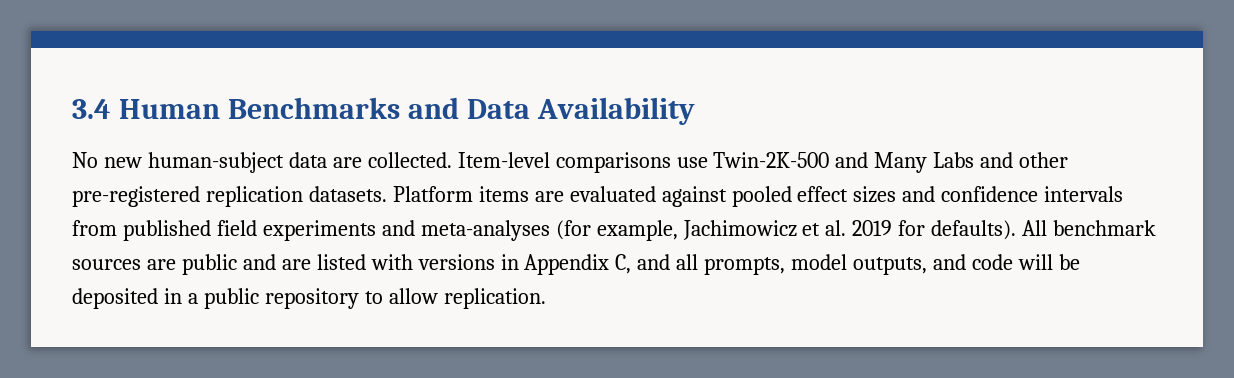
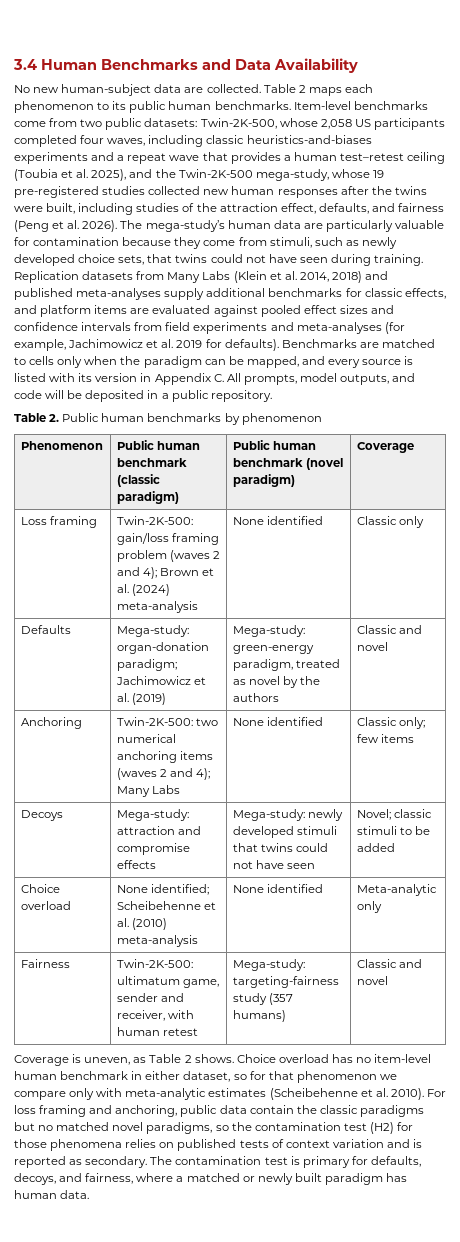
- Item-level comparisons use Twin-2K-500 and Many Labs and other pre-registered replication datasets. Platform items are evaluated against pooled effect sizes and confidence intervals from published field experiments and meta-analyses (for example, Jachimowicz et al. 2019 for defaults).
+ Table 2 maps each phenomenon to its public human benchmarks. Item-level benchmarks come from two public datasets: Twin-2K-500, whose 2,058 US participants completed four waves, including classic heuristics-and-biases experiments and a repeat wave that provides a human test–retest ceiling (Toubia et al. 2025), and the Twin-2K-500 mega-study, whose 19 pre-registered studies collected new human responses after the twins were built, including studies of the attraction effect, defaults, and fairness (Peng et al. 2026). The mega-study’s human data are particularly valuable for contamination because they come from stimuli, such as newly developed choice sets, that twins could not have seen during training. Replication datasets from Many Labs (Klein et al. 2014, 2018) and published meta-analyses supply additional benchmarks for classic effects, and platform items are evaluated against pooled effect sizes and confidence intervals from field experiments and meta-analyses (for example, Jachimowicz et al. 2019 for defaults).
- All benchmark sources are public and are listed with versions in Appendix C, and all prompts, model outputs, and code will be deposited in a public repository to allow replication.
+ Benchmarks are matched to cells only when the paradigm can be mapped, and every source is listed with its version in Appendix C. All prompts, model outputs, and code will be deposited in a public repository.
+ Table 2. Public human benchmarks by phenomenon
+ Phenomenon | Public human benchmark (classic paradigm) | Public human benchmark (novel paradigm) | Coverage
+ Loss framing | Twin-2K-500: gain/loss framing problem (waves 2 and 4); Brown et al. (2024) meta-analysis | None identified | Classic only
+ Defaults | Mega-study: organ-donation paradigm; Jachimowicz et al. (2019) | Mega-study: green-energy paradigm, treated as novel by the authors | Classic and novel
+ Anchoring | Twin-2K-500: two numerical anchoring items (waves 2 and 4); Many Labs | None identified | Classic only; few items
+ Decoys | Mega-study: attraction and compromise effects | Mega-study: newly developed stimuli that twins could not have seen | Novel; classic stimuli to be added
+ Choice overload | None identified; Scheibehenne et al. (2010) meta-analysis | None identified | Meta-analytic only
+ Fairness | Twin-2K-500: ultimatum game, sender and receiver, with human retest | Mega-study: targeting-fairness study (357 humans) | Classic and novel
+ Coverage is uneven, as Table 2 shows. Choice overload has no item-level human benchmark in either dataset, so for that phenomenon we compare only with meta-analytic estimates (Scheibehenne et al. 2010). For loss framing and anchoring, public data contain the classic paradigms but no matched novel paradigms, so the contamination test (H2) for those phenomena relies on published tests of context variation and is reported as secondary. The contamination test is primary for defaults, decoys, and fairness, where a matched or newly built paradigm has human data.

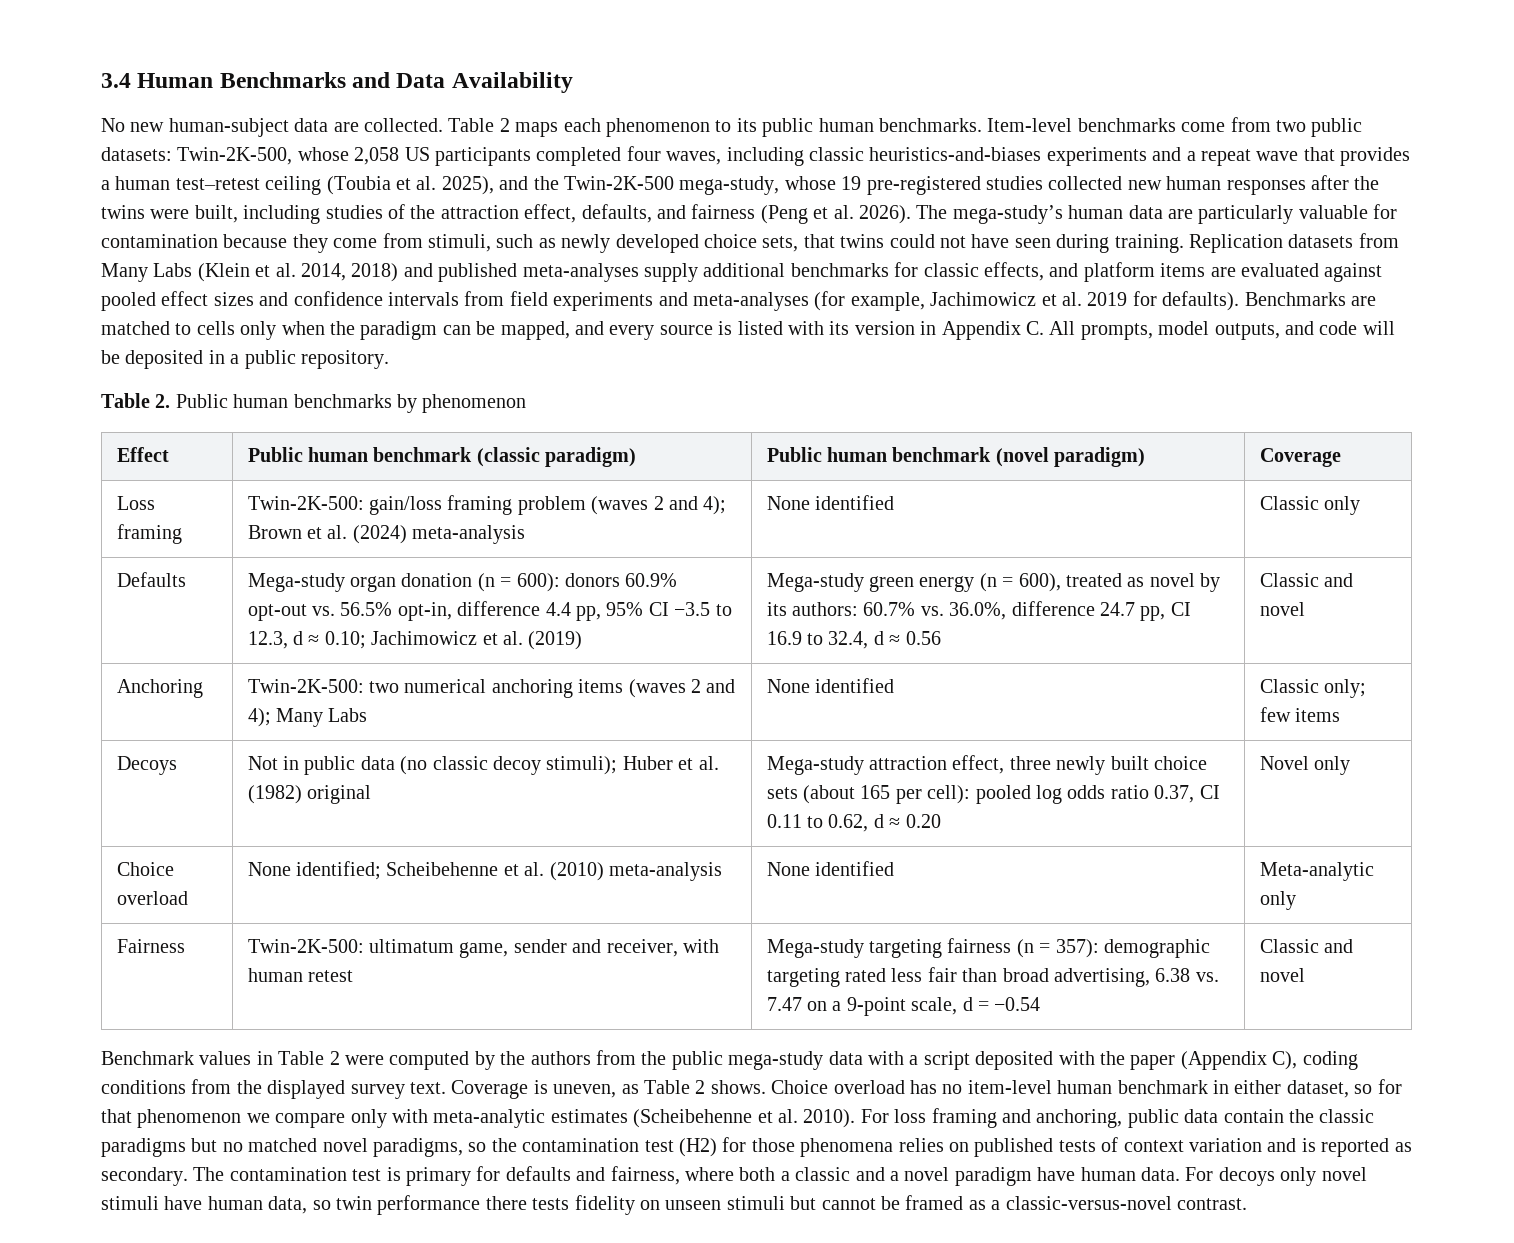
- Phenomenon | Public human benchmark (classic paradigm) | Public human benchmark (novel paradigm) | Coverage
+ Effect | Public human benchmark (classic paradigm) | Public human benchmark (novel paradigm) | Coverage
- Mega-study: organ-donation paradigm; Jachimowicz et al. (2019) | Mega-study: green-energy paradigm, treated as novel by the authors
+ Mega-study organ donation (n = 600): donors 60.9% opt-out vs. 56.5% opt-in, difference 4.4 pp, 95% CI −3.5 to 12.3, d ≈ 0.10; Jachimowicz et al. (2019) | Mega-study green energy (n = 600), treated as novel by its authors: 60.7% vs. 36.0%, difference 24.7 pp, CI 16.9 to 32.4, d ≈ 0.56
- Decoys | Mega-study: attraction and compromise effects | Mega-study: newly developed stimuli that twins could not have seen | Novel; classic stimuli to be added
+ Decoys | Not in public data (no classic decoy stimuli); Huber et al. (1982) original | Mega-study attraction effect, three newly built choice sets (about 165 per cell): pooled log odds ratio 0.37, CI 0.11 to 0.62, d ≈ 0.20 | Novel only
- Fairness | Twin-2K-500: ultimatum game, sender and receiver, with human retest | Mega-study: targeting-fairness study (357 humans) | Classic and novel
- Coverage is uneven, as Table 2 shows.
+ Fairness | Twin-2K-500: ultimatum game, sender and receiver, with human retest | Mega-study targeting fairness (n = 357): demographic targeting rated less fair than broad advertising, 6.38 vs. 7.47 on a 9-point scale, d = −0.54 | Classic and novel
+ Benchmark values in Table 2 were computed by the authors from the public mega-study data with a script deposited with the paper (Appendix C), coding conditions from the displayed survey text. Coverage is uneven, as Table 2 shows.
- The contamination test is primary for defaults, decoys, and fairness, where a matched or newly built paradigm has human data.
+ The contamination test is primary for defaults and fairness, where both a classic and a novel paradigm have human data. For decoys only novel stimuli have human data, so twin performance there tests fidelity on unseen stimuli but cannot be framed as a classic-versus-novel contrast.

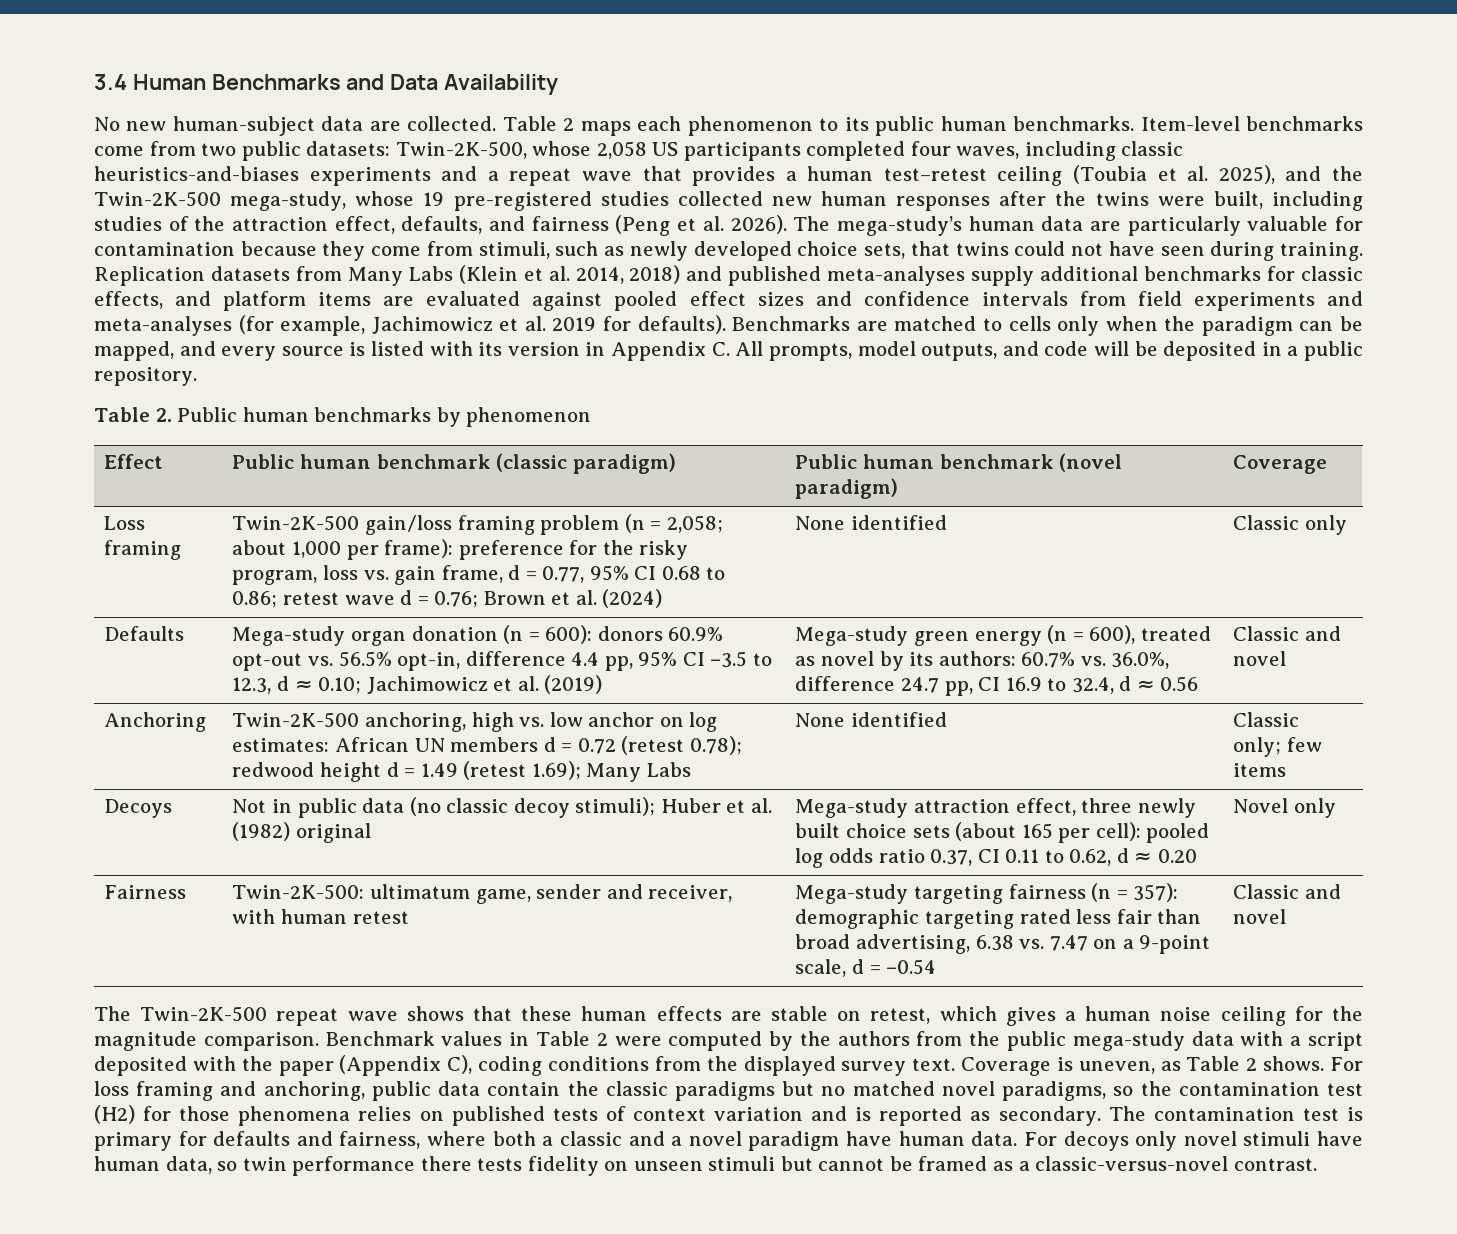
- Twin-2K-500: gain/loss framing problem (waves 2 and 4); Brown et al. (2024) meta-analysis
+ Twin-2K-500 gain/loss framing problem (n = 2,058; about 1,000 per frame): preference for the risky program, loss vs. gain frame, d = 0.77, 95% CI 0.68 to 0.86; retest wave d = 0.76; Brown et al. (2024)
- Anchoring | Twin-2K-500: two numerical anchoring items (waves 2 and 4); Many Labs | None identified | Classic only; few items
+ Anchoring | Twin-2K-500 anchoring, high vs. low anchor on log estimates: African UN members d = 0.72 (retest 0.78); redwood height d = 1.49 (retest 1.69); Many Labs | None identified | Classic only; few items
- Choice overload | None identified; Scheibehenne et al. (2010) meta-analysis | None identified | Meta-analytic only
+ The Twin-2K-500 repeat wave shows that these human effects are stable on retest, which gives a human noise ceiling for the magnitude comparison.
- Choice overload has no item-level human benchmark in either dataset, so for that phenomenon we compare only with meta-analytic estimates (Scheibehenne et al. 2010).

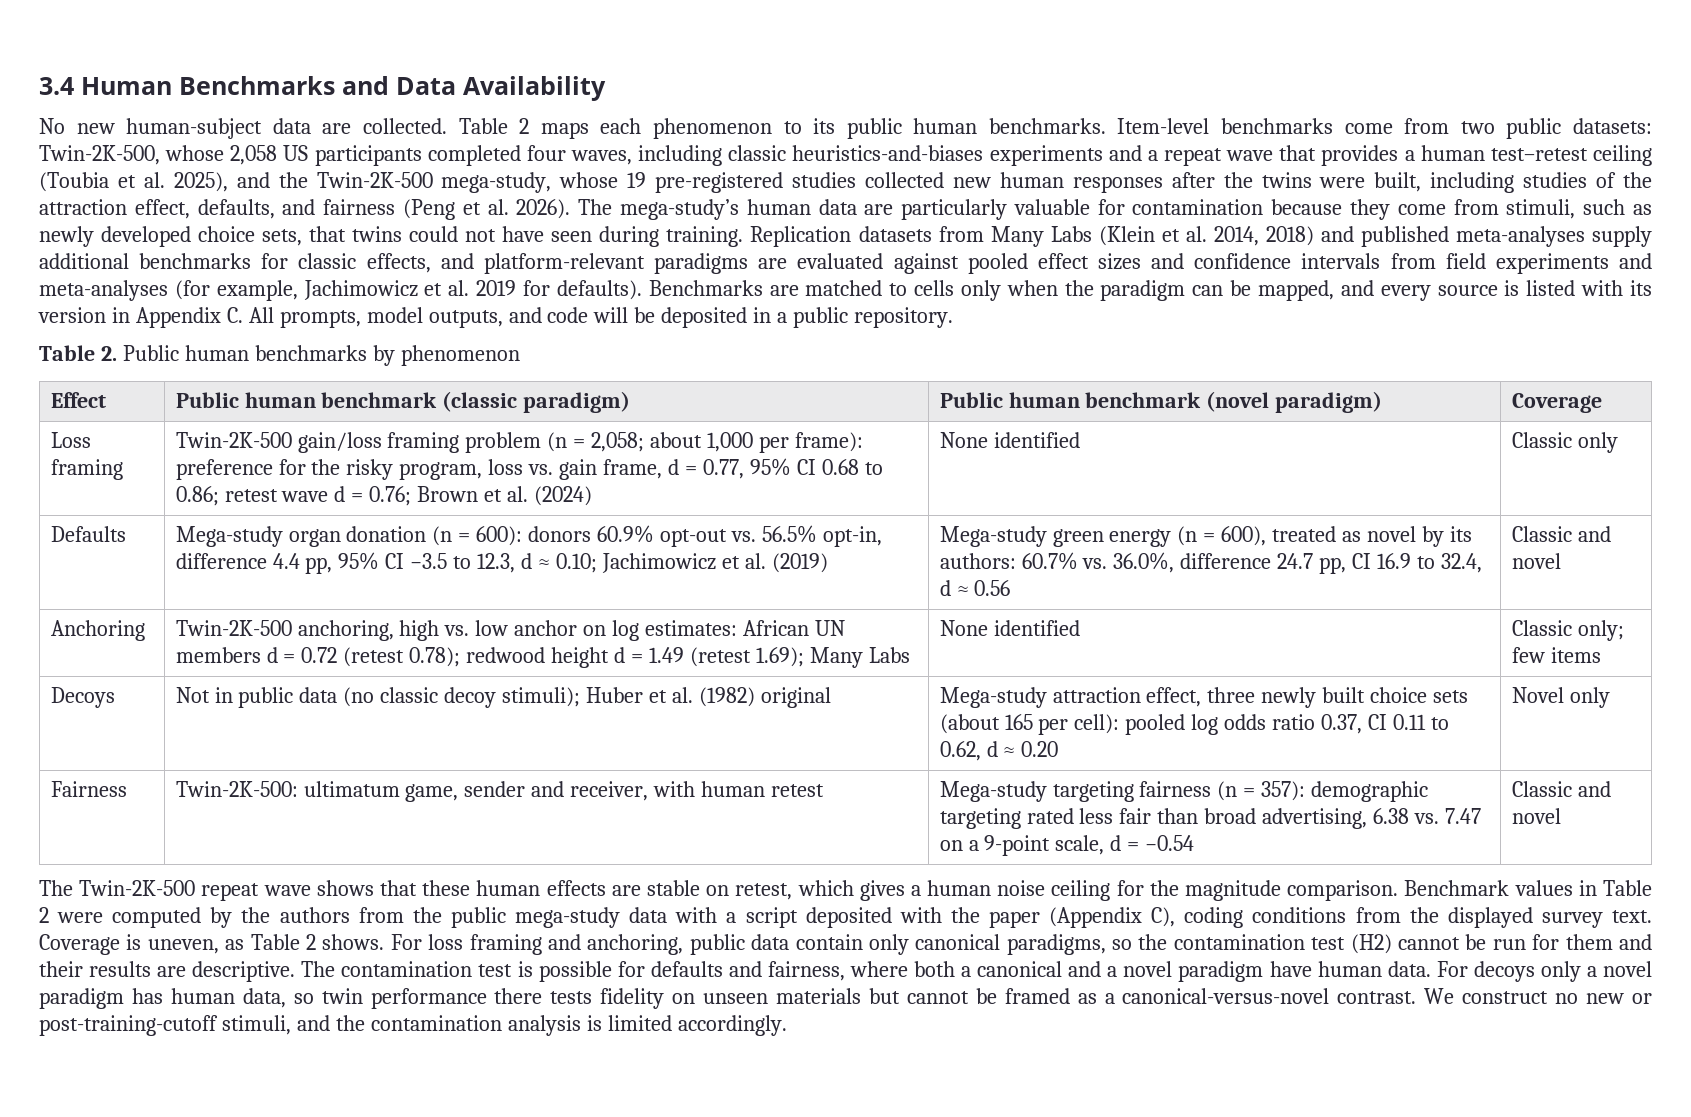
- Replication datasets from Many Labs (Klein et al. 2014, 2018) and published meta-analyses supply additional benchmarks for classic effects, and platform items are evaluated against pooled effect sizes and confidence intervals from field experiments and meta-analyses (for example, Jachimowicz et al. 2019 for defaults).
+ Replication datasets from Many Labs (Klein et al. 2014, 2018) and published meta-analyses supply additional benchmarks for classic effects, and platform-relevant paradigms are evaluated against pooled effect sizes and confidence intervals from field experiments and meta-analyses (for example, Jachimowicz et al. 2019 for defaults).
- For loss framing and anchoring, public data contain the classic paradigms but no matched novel paradigms, so the contamination test (H2) for those phenomena relies on published tests of context variation and is reported as secondary.
+ For loss framing and anchoring, public data contain only canonical paradigms, so the contamination test (H2) cannot be run for them and their results are descriptive.
- The contamination test is primary for defaults and fairness, where both a classic and a novel paradigm have human data.
+ The contamination test is possible for defaults and fairness, where both a canonical and a novel paradigm have human data.
- For decoys only novel stimuli have human data, so twin performance there tests fidelity on unseen stimuli but cannot be framed as a classic-versus-novel contrast.
+ For decoys only a novel paradigm has human data, so twin performance there tests fidelity on unseen materials but cannot be framed as a canonical-versus-novel contrast. We construct no new or post-training-cutoff stimuli, and the contamination analysis is limited accordingly.

